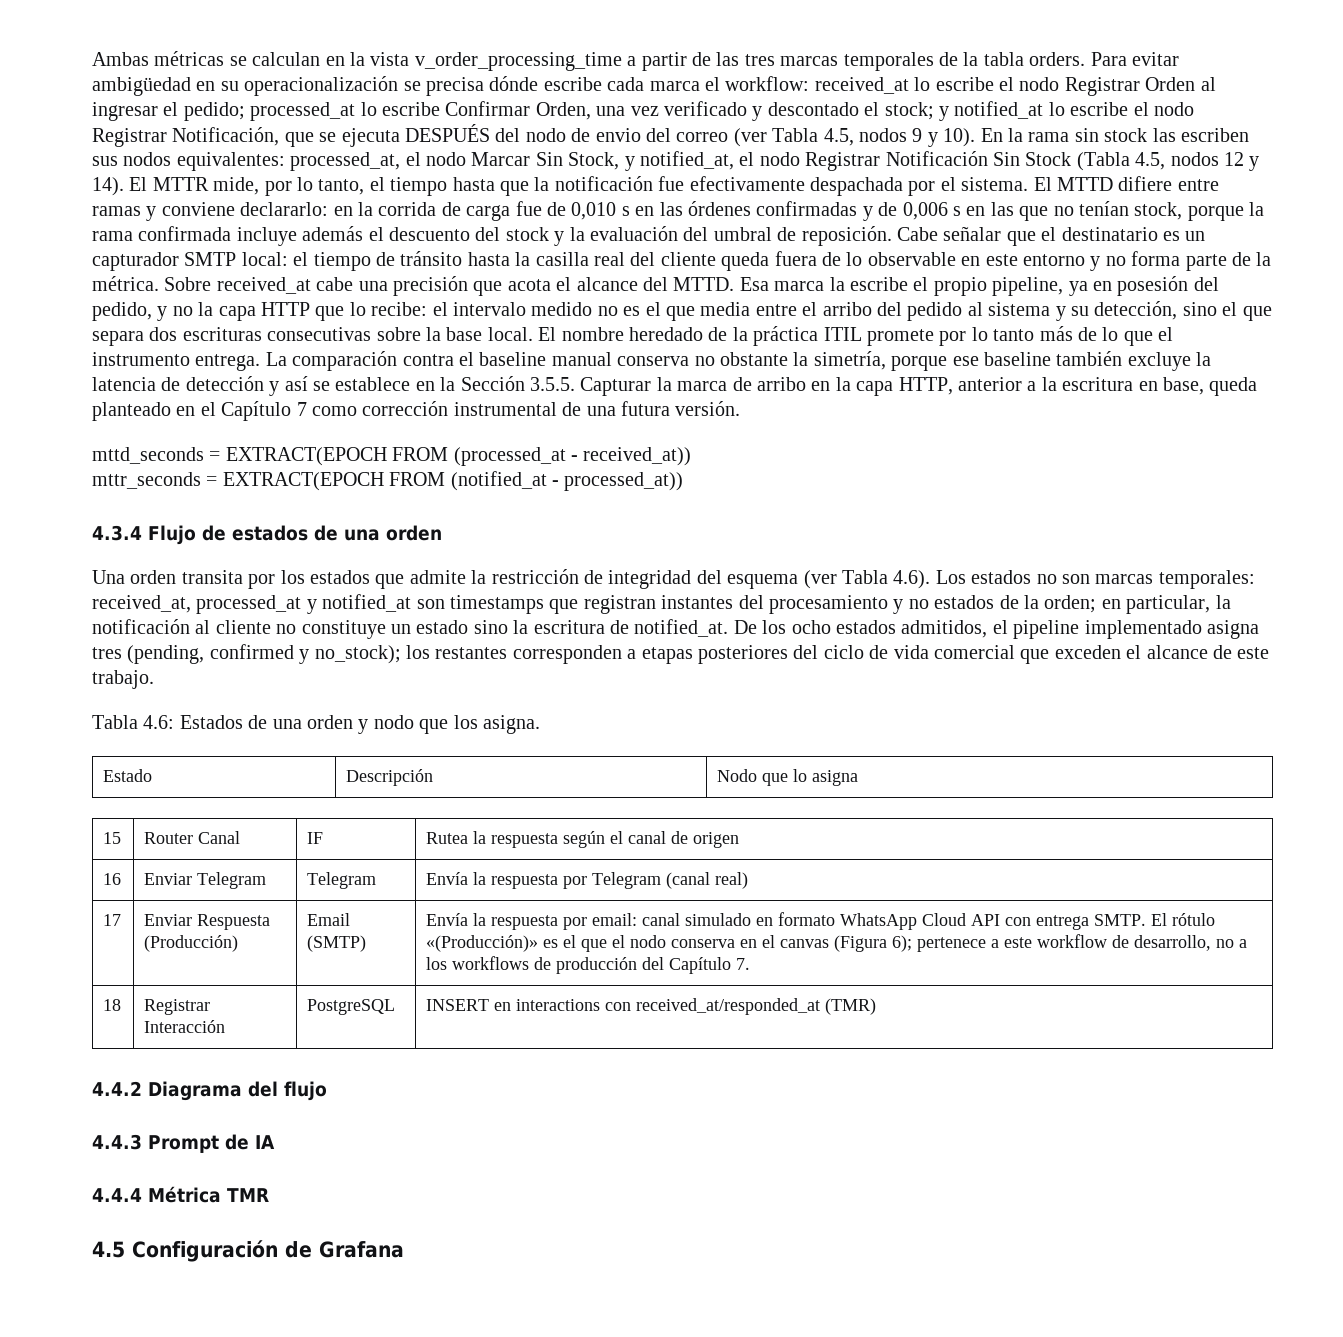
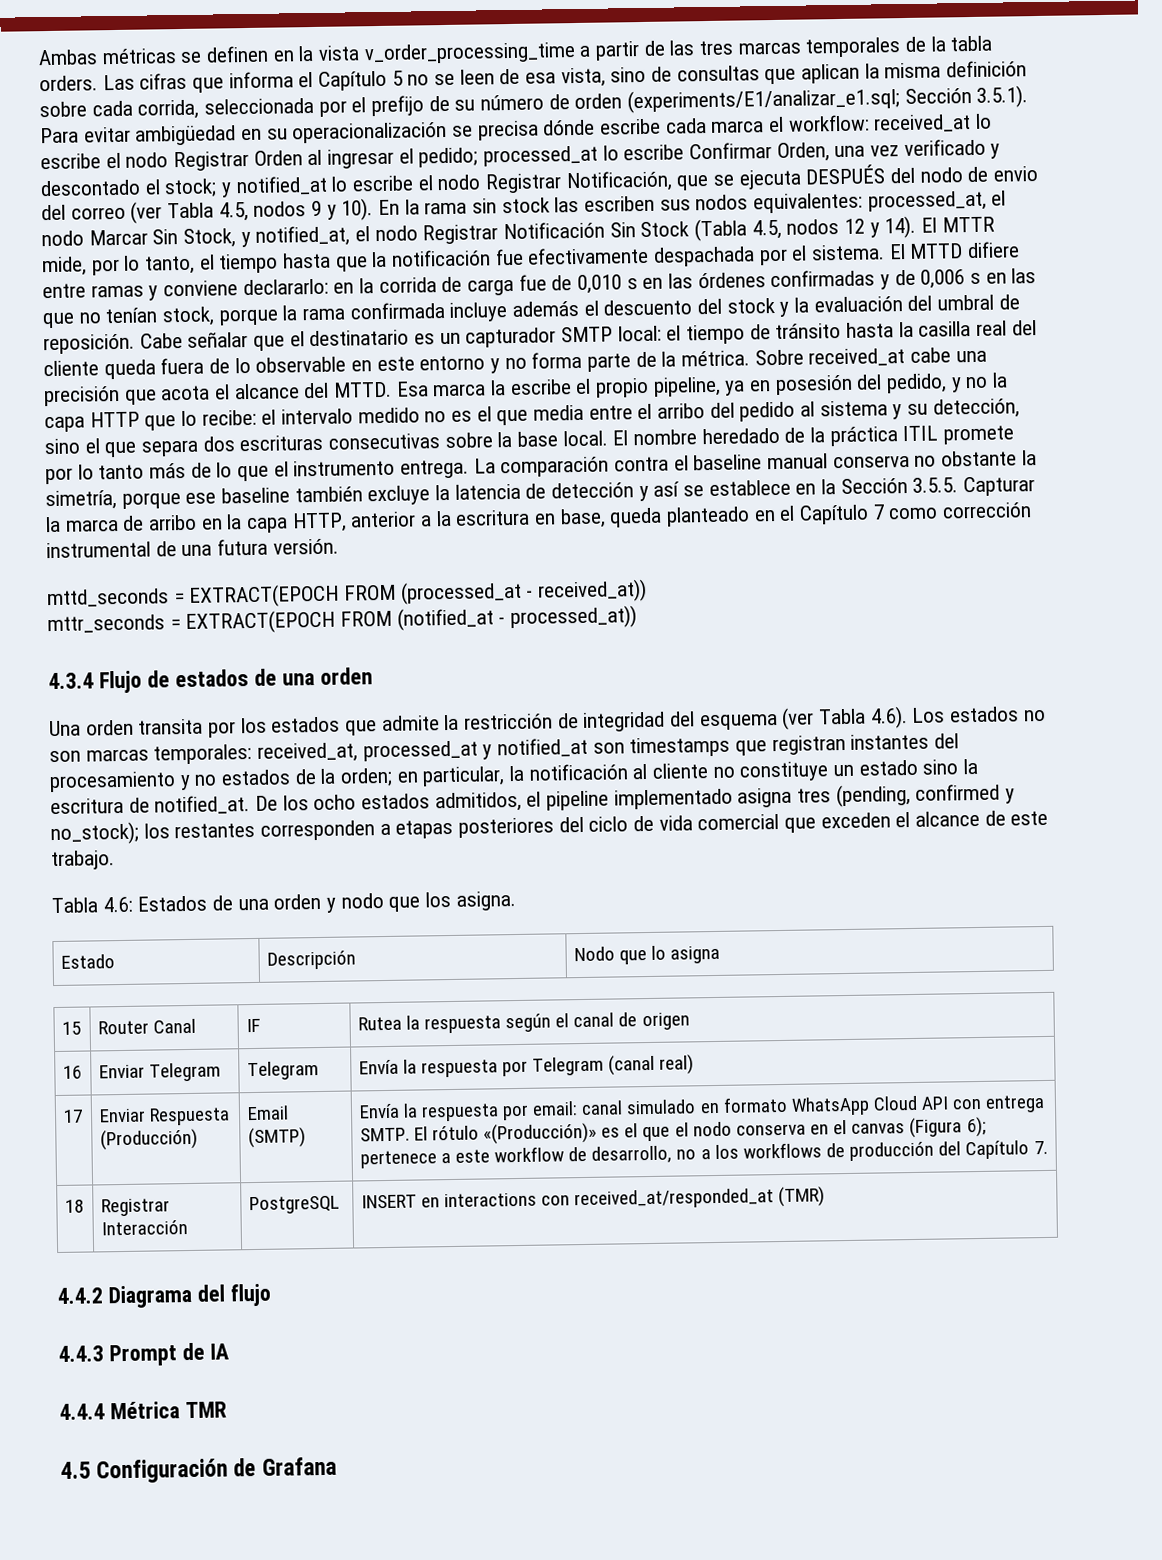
- Ambas métricas se calculan en la vista v_order_processing_time a partir de las tres marcas temporales de la tabla orders.
+ Ambas métricas se definen en la vista v_order_processing_time a partir de las tres marcas temporales de la tabla orders.
- Para evitar ambigüedad en su operacionalización se precisa dónde escribe cada marca el workflow:
+ Las cifras que informa el Capítulo 5 no se leen de esa vista, sino de consultas que aplican la misma definición sobre cada corrida, seleccionada por el prefijo de su número de orden (experiments/E1/analizar_e1.sql; Sección 3.5.1). Para evitar ambigüedad en su operacionalización se precisa dónde escribe cada marca el workflow:

